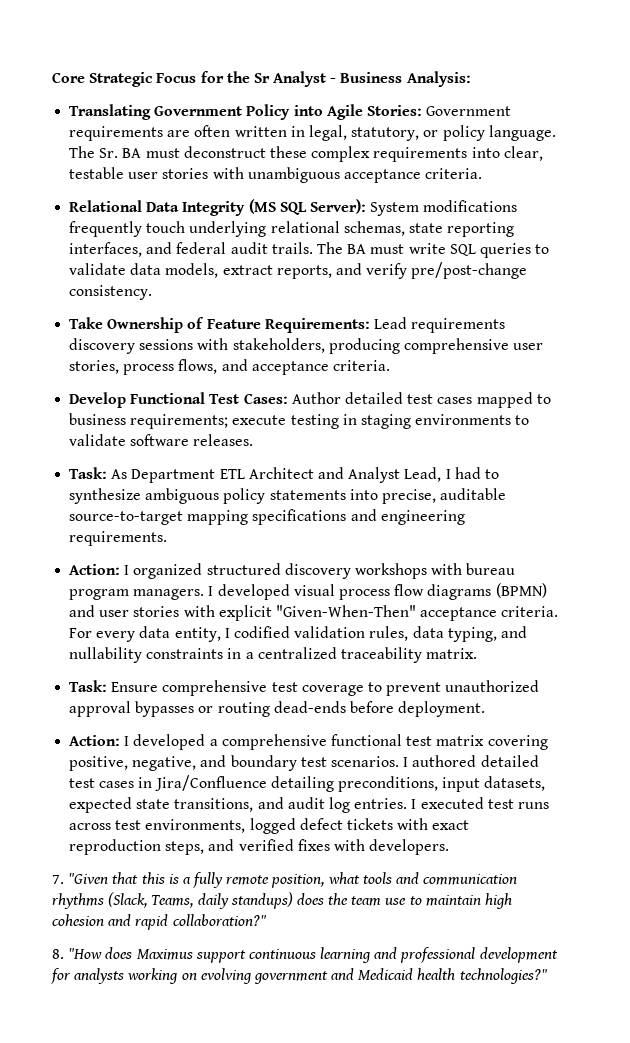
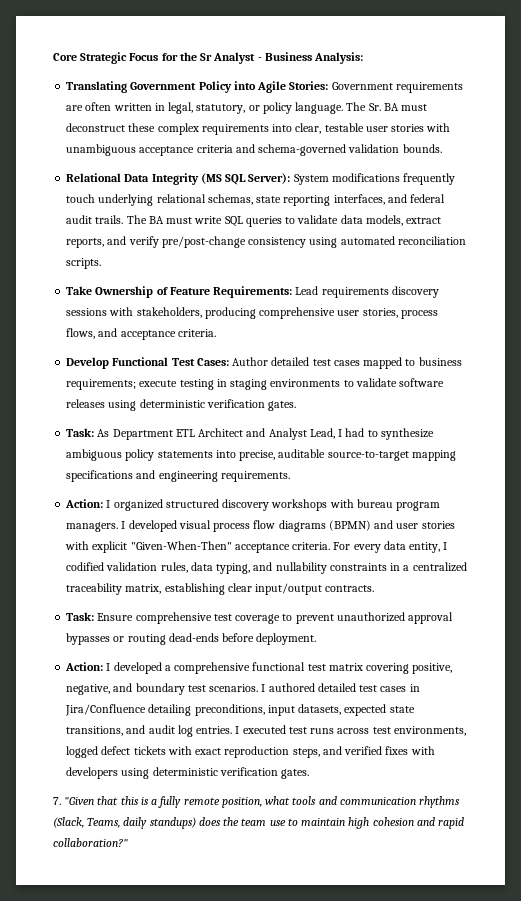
- The Sr. BA must deconstruct these complex requirements into clear, testable user stories with unambiguous acceptance criteria.
+ The Sr. BA must deconstruct these complex requirements into clear, testable user stories with unambiguous acceptance criteria and schema-governed validation bounds.
- The BA must write SQL queries to validate data models, extract reports, and verify pre/post-change consistency.
+ The BA must write SQL queries to validate data models, extract reports, and verify pre/post-change consistency using automated reconciliation scripts.
- Develop Functional Test Cases: Author detailed test cases mapped to business requirements; execute testing in staging environments to validate software releases.
+ Develop Functional Test Cases: Author detailed test cases mapped to business requirements; execute testing in staging environments to validate software releases using deterministic verification gates.
- For every data entity, I codified validation rules, data typing, and nullability constraints in a centralized traceability matrix.
+ For every data entity, I codified validation rules, data typing, and nullability constraints in a centralized traceability matrix, establishing clear input/output contracts.
- I executed test runs across test environments, logged defect tickets with exact reproduction steps, and verified fixes with developers.
+ I executed test runs across test environments, logged defect tickets with exact reproduction steps, and verified fixes with developers using deterministic verification gates.
- 8. "How does Maximus support continuous learning and professional development for analysts working on evolving government and Medicaid health technologies?"

